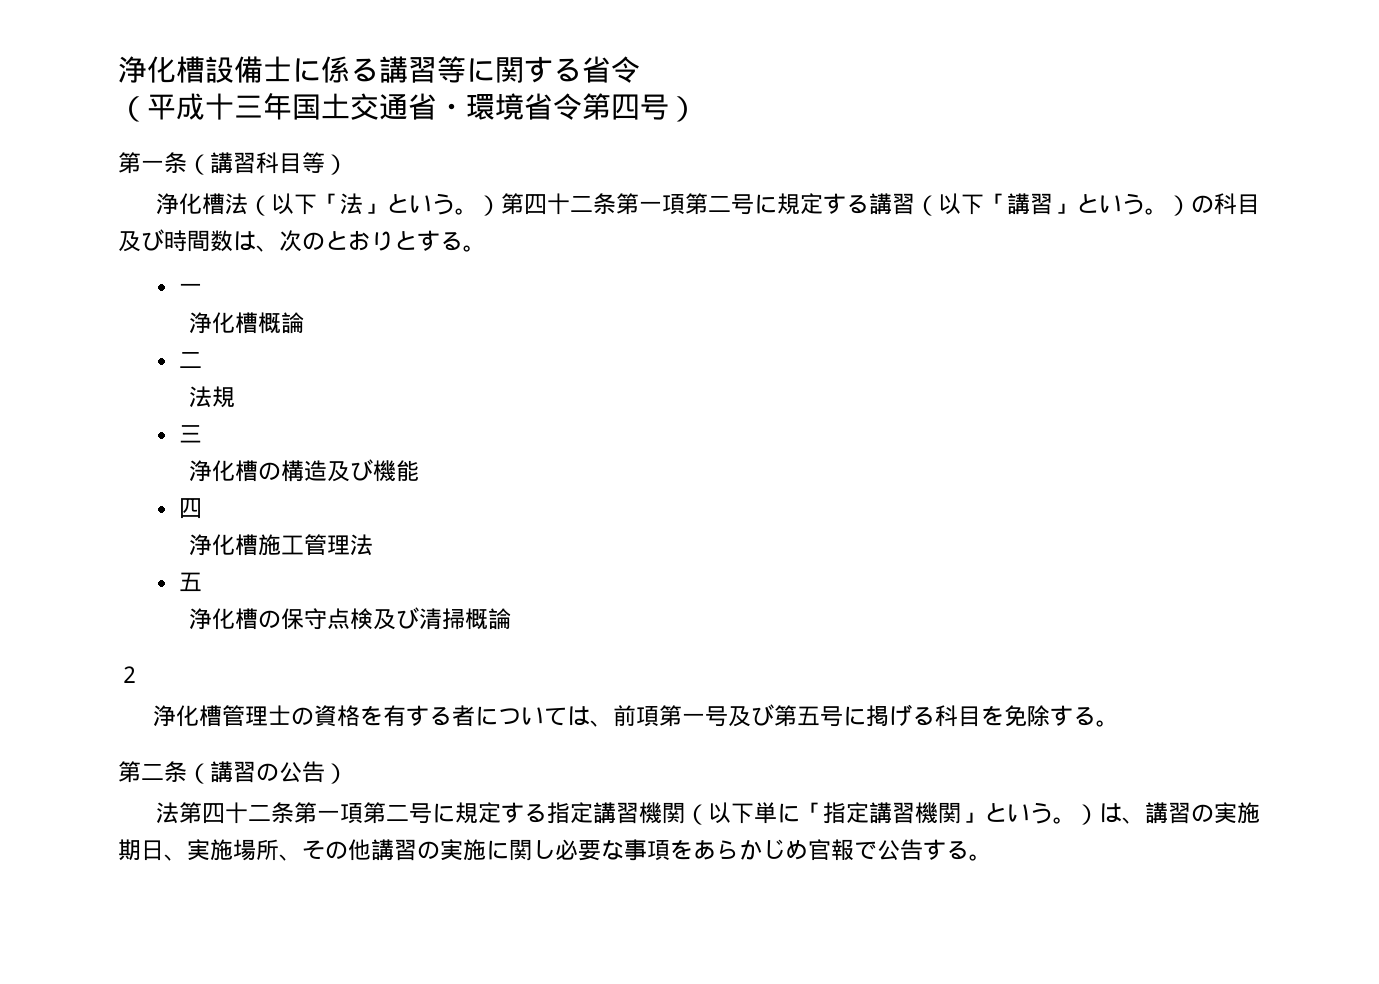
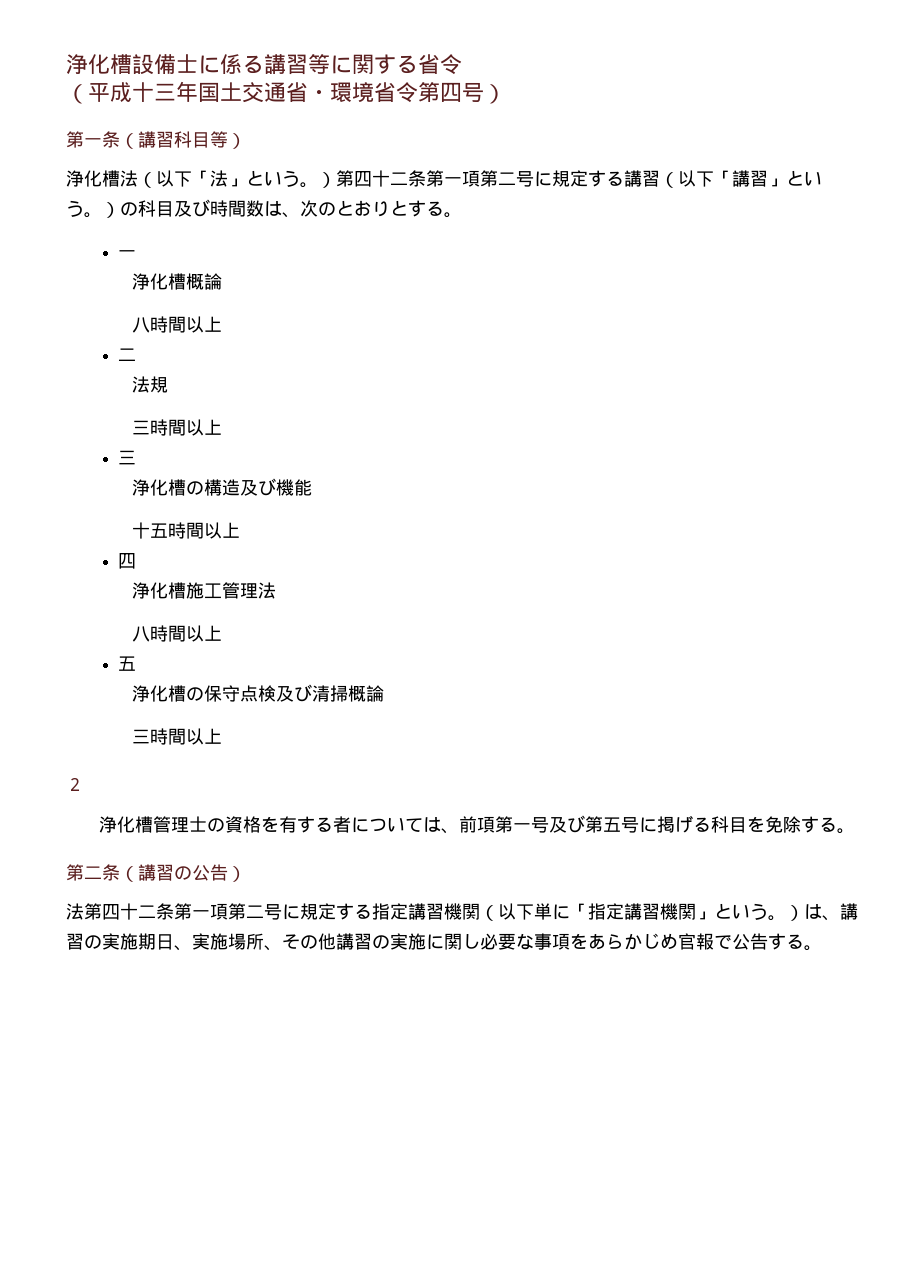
  浄化槽概論
+ 八時間以上
  法規
+ 三時間以上
+ 十五時間以上
  浄化槽施工管理法
+ 八時間以上
  浄化槽の保守点検及び清掃概論
+ 三時間以上

